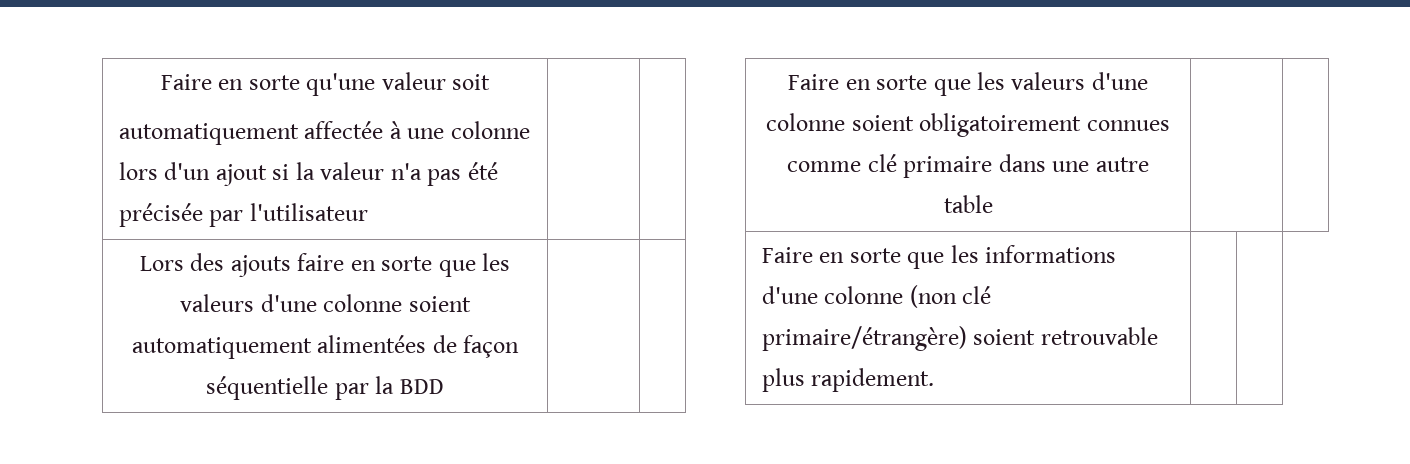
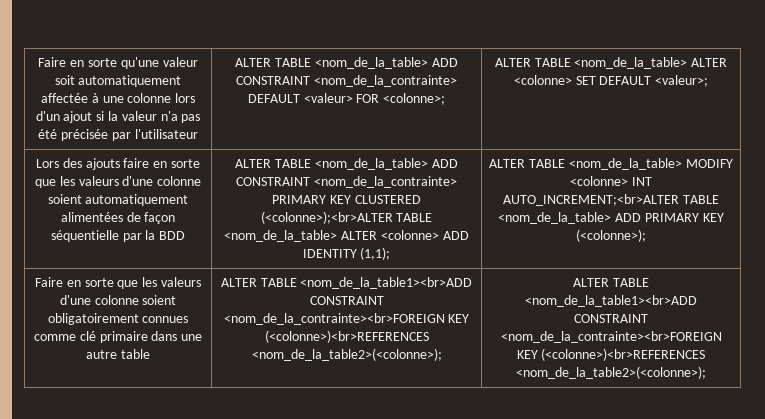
- Faire en sorte qu'une valeur soit
- automatiquement affectée à une colonne lors d'un ajout si la valeur n'a pas été précisée par l'utilisateur
+ Faire en sorte qu'une valeur soit automatiquement affectée à une colonne lors d'un ajout si la valeur n'a pas été précisée par l'utilisateur
+ ALTER TABLE <nom_de_la_table> ADD CONSTRAINT <nom_de_la_contrainte> DEFAULT <valeur> FOR <colonne>; | ALTER TABLE <nom_de_la_table> ALTER <colonne> SET DEFAULT <valeur>;
+ ALTER TABLE <nom_de_la_table> ADD CONSTRAINT <nom_de_la_contrainte> PRIMARY KEY CLUSTERED (<colonne>);<br>ALTER TABLE <nom_de_la_table> ALTER <colonne> ADD IDENTITY (1,1); | ALTER TABLE <nom_de_la_table> MODIFY <colonne> INT AUTO_INCREMENT;<br>ALTER TABLE <nom_de_la_table> ADD PRIMARY KEY (<colonne>);
- Faire en sorte que les valeurs d'une colonne soient obligatoirement connues comme clé primaire dans une autre table | |
- Faire en sorte que les informations d'une colonne (non clé primaire/étrangère) soient retrouvable plus rapidement. | |
+ Faire en sorte que les valeurs d'une colonne soient obligatoirement connues comme clé primaire dans une autre table | ALTER TABLE <nom_de_la_table1><br>ADD CONSTRAINT <nom_de_la_contrainte><br>FOREIGN KEY (<colonne>)<br>REFERENCES <nom_de_la_table2>(<colonne>); | ALTER TABLE <nom_de_la_table1><br>ADD CONSTRAINT <nom_de_la_contrainte><br>FOREIGN KEY (<colonne>)<br>REFERENCES <nom_de_la_table2>(<colonne>);

